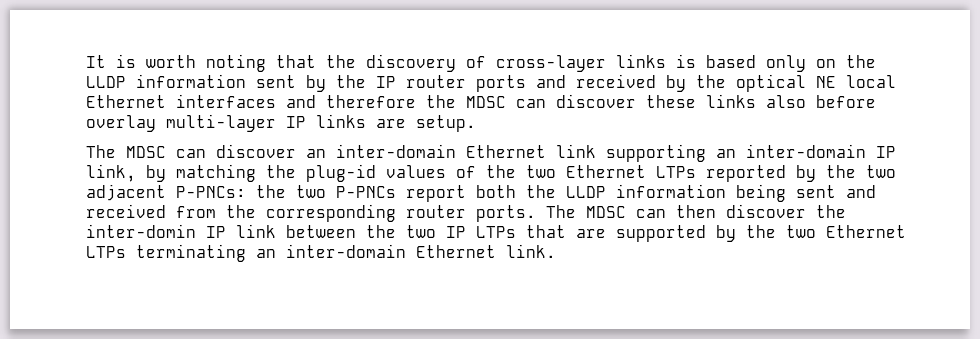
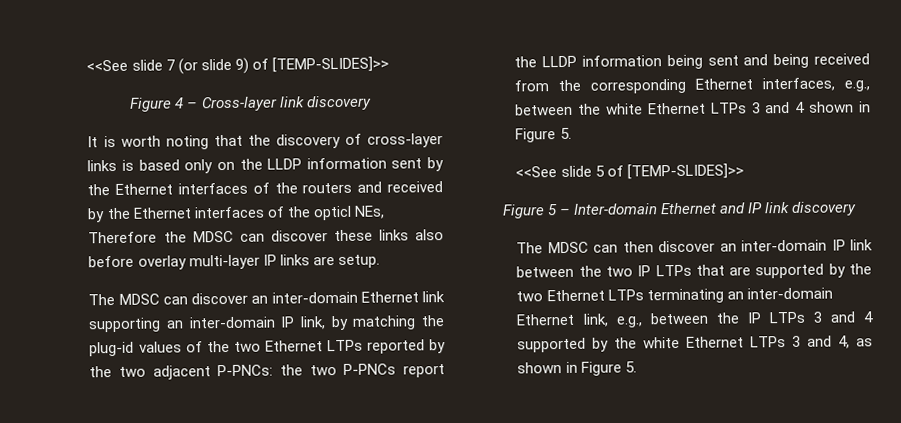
+ <<See slide 7 (or slide 9) of [TEMP-SLIDES]>>
+ Figure 4 – Cross-layer link discovery
- It is worth noting that the discovery of cross-layer links is based only on the LLDP information sent by the IP router ports and received by the optical NE local Ethernet interfaces and therefore the MDSC can discover these links also before overlay multi-layer IP links are setup.
+ It is worth noting that the discovery of cross-layer links is based only on the LLDP information sent by the Ethernet interfaces of the routers and received by the Ethernet interfaces of the opticl NEs, Therefore the MDSC can discover these links also before overlay multi-layer IP links are setup.
- the two P-PNCs report both the LLDP information being sent and received from the corresponding router ports. The MDSC can then discover the inter-domin IP link between the two IP LTPs that are supported by the two Ethernet LTPs terminating an inter-domain Ethernet link.
+ the two P-PNCs report the LLDP information being sent and being received from the corresponding Ethernet interfaces, e.g., between the white Ethernet LTPs 3 and 4 shown in Figure 5.
+ <<See slide 5 of [TEMP-SLIDES]>>
+ Figure 5 – Inter-domain Ethernet and IP link discovery
+ The MDSC can then discover an inter-domain IP link between the two IP LTPs that are supported by the two Ethernet LTPs terminating an inter-domain Ethernet link, e.g., between the IP LTPs 3 and 4 supported by the white Ethernet LTPs 3 and 4, as shown in Figure 5.

